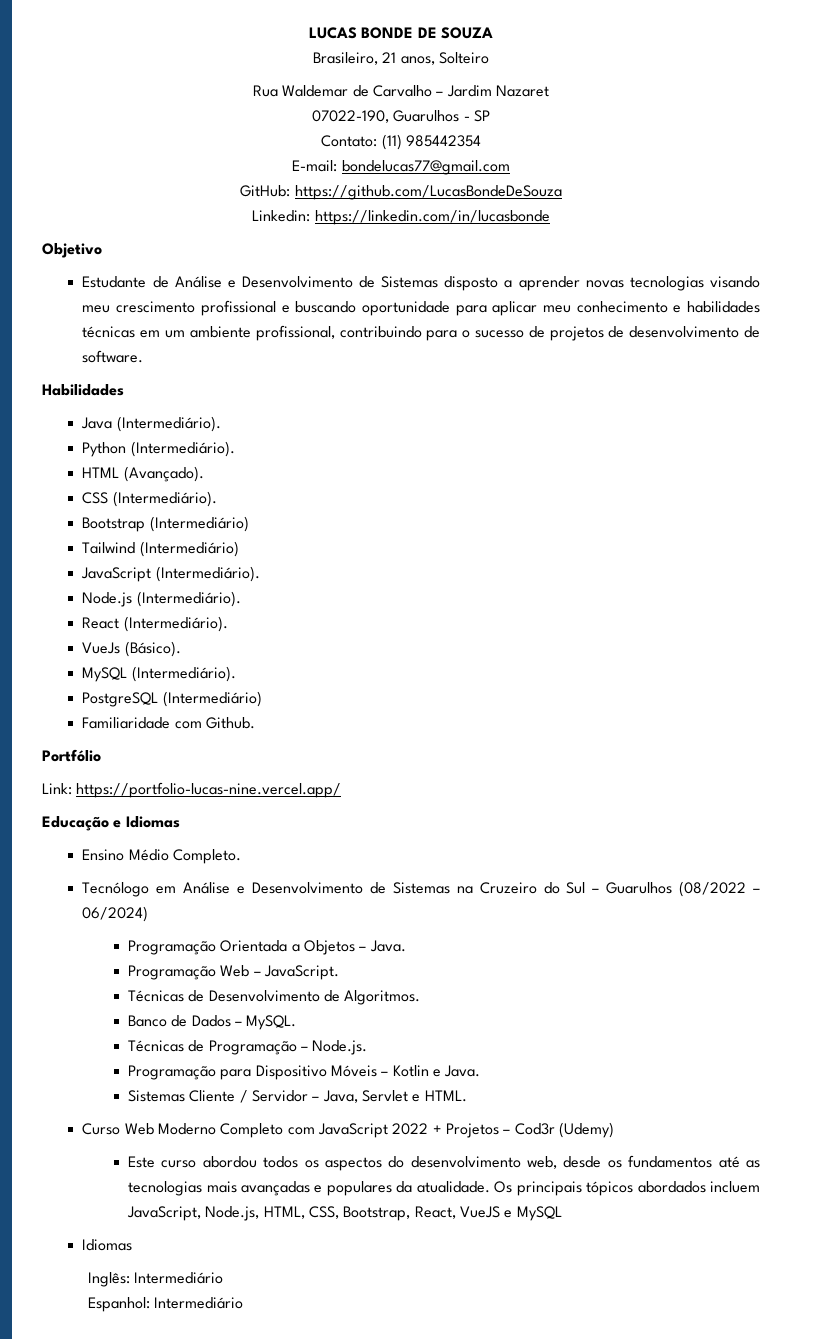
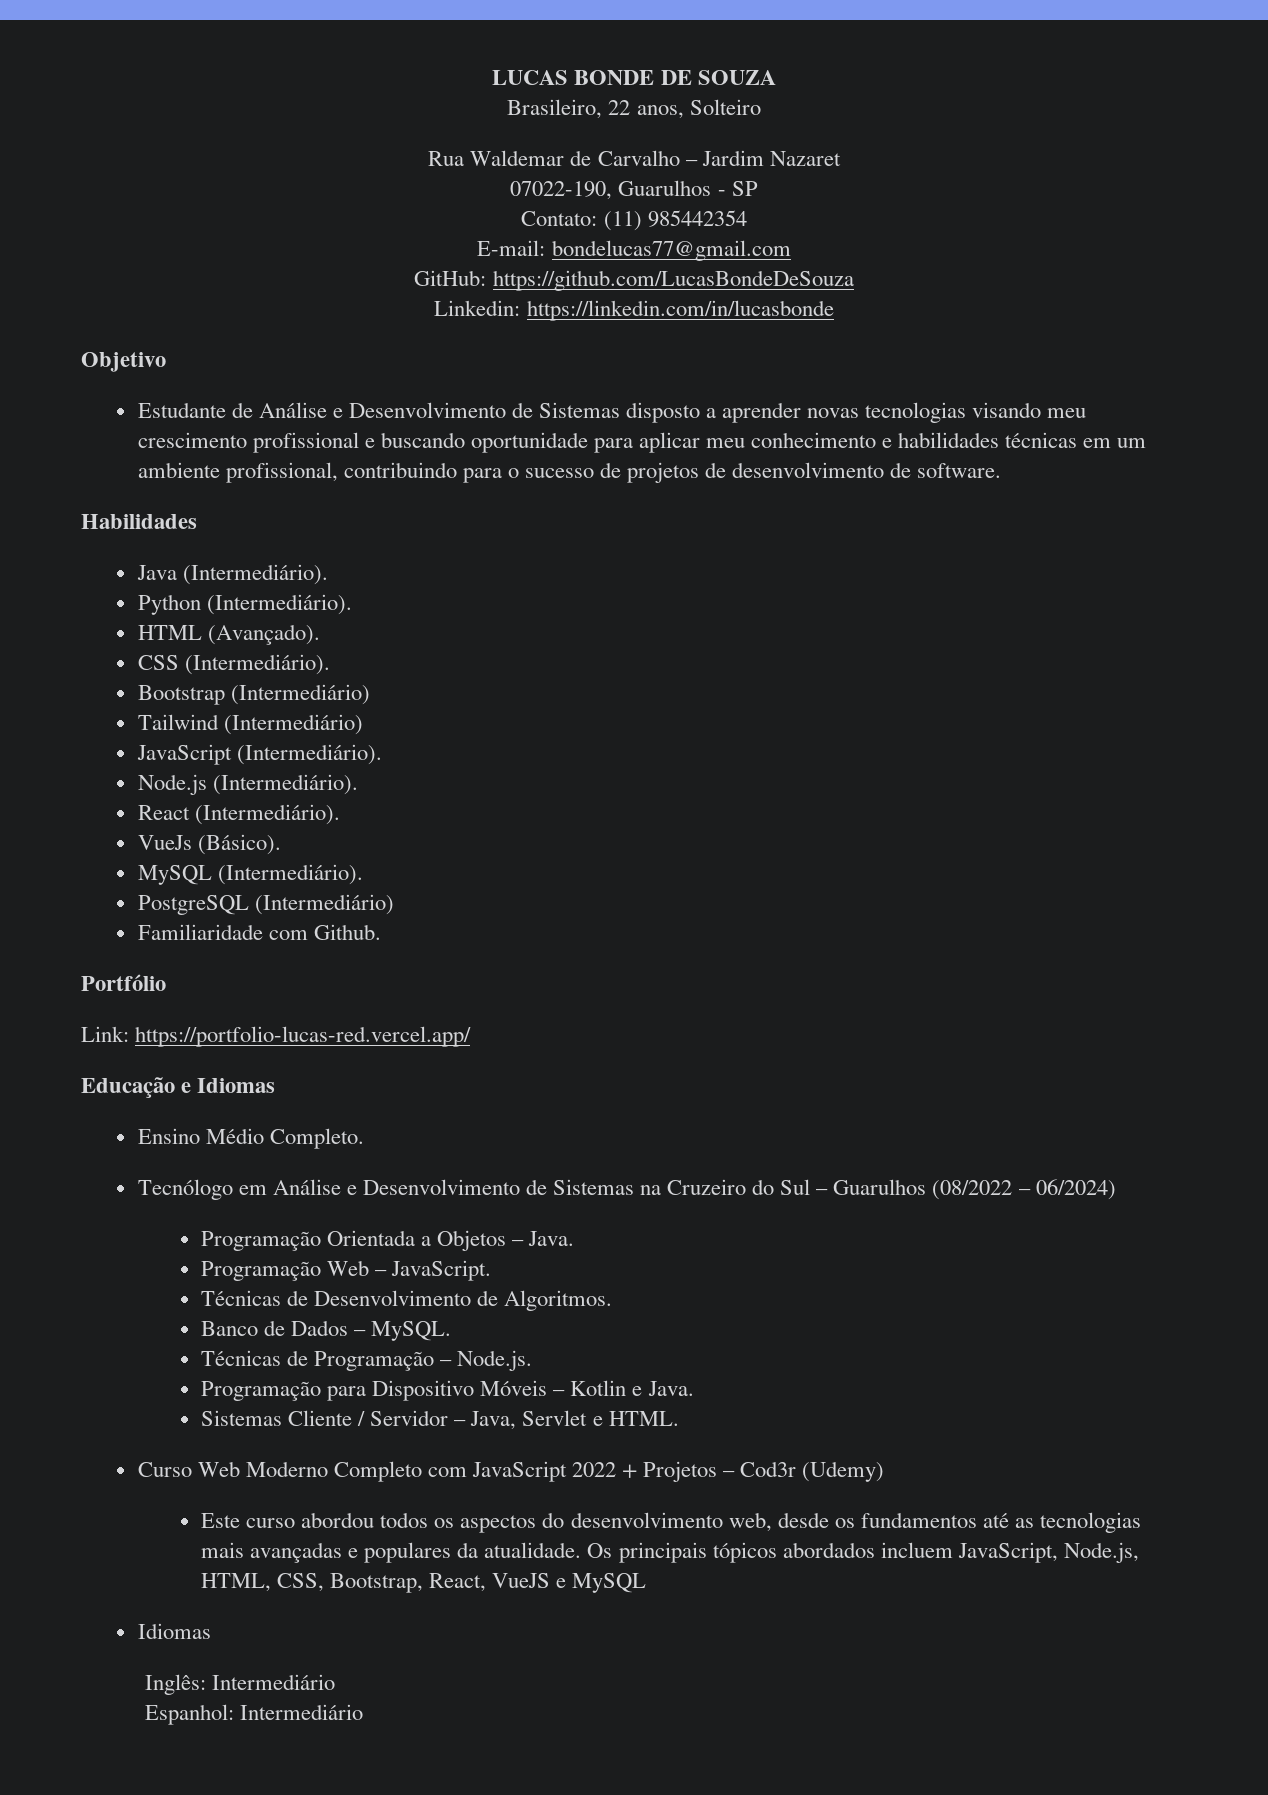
- Brasileiro, 21 anos, Solteiro
+ Brasileiro, 22 anos, Solteiro
- Link: https://portfolio-lucas-nine.vercel.app/
+ Link: https://portfolio-lucas-red.vercel.app/

